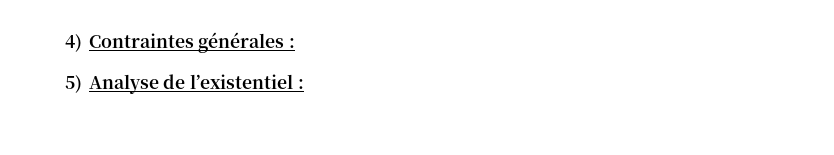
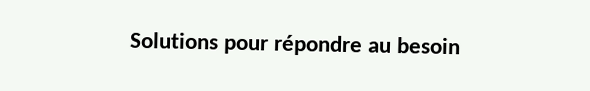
- 4) Contraintes générales :
- 5) Analyse de l’existentiel :
+ Solutions pour répondre au besoin

